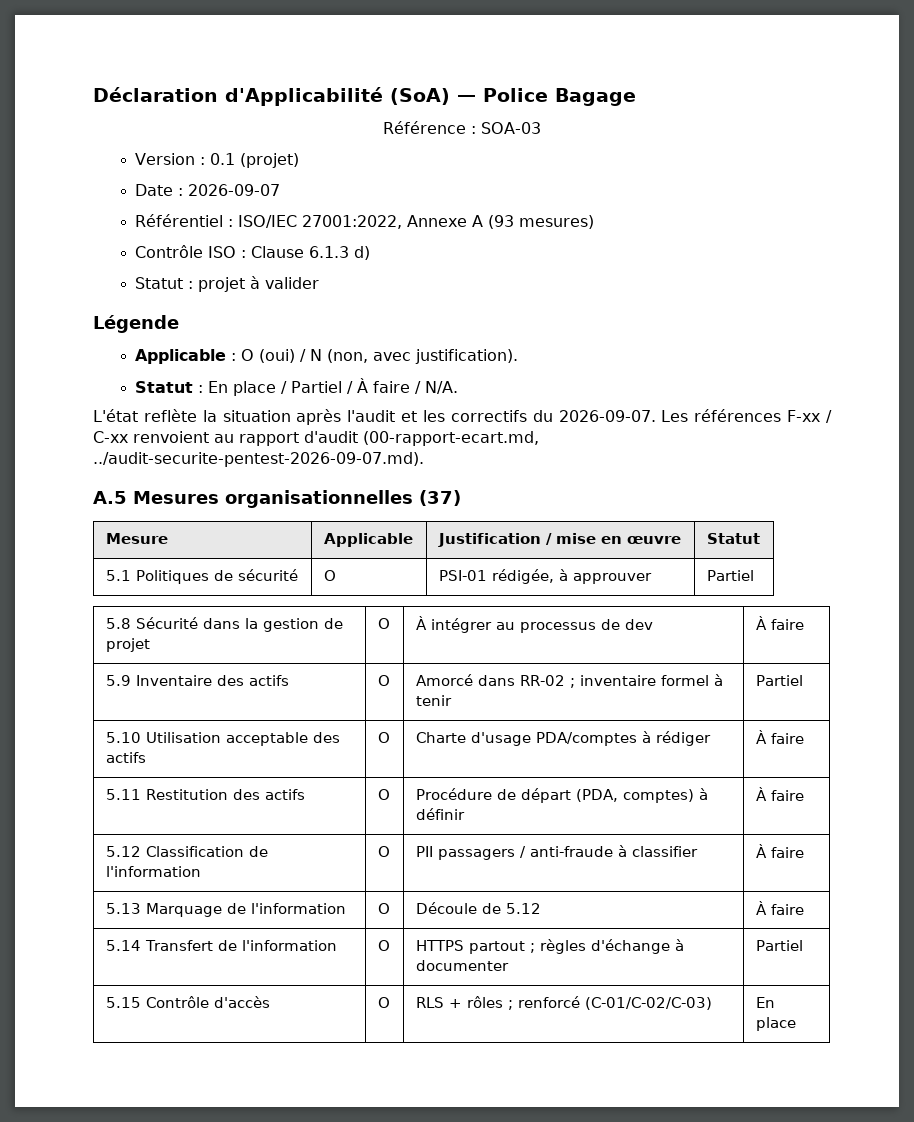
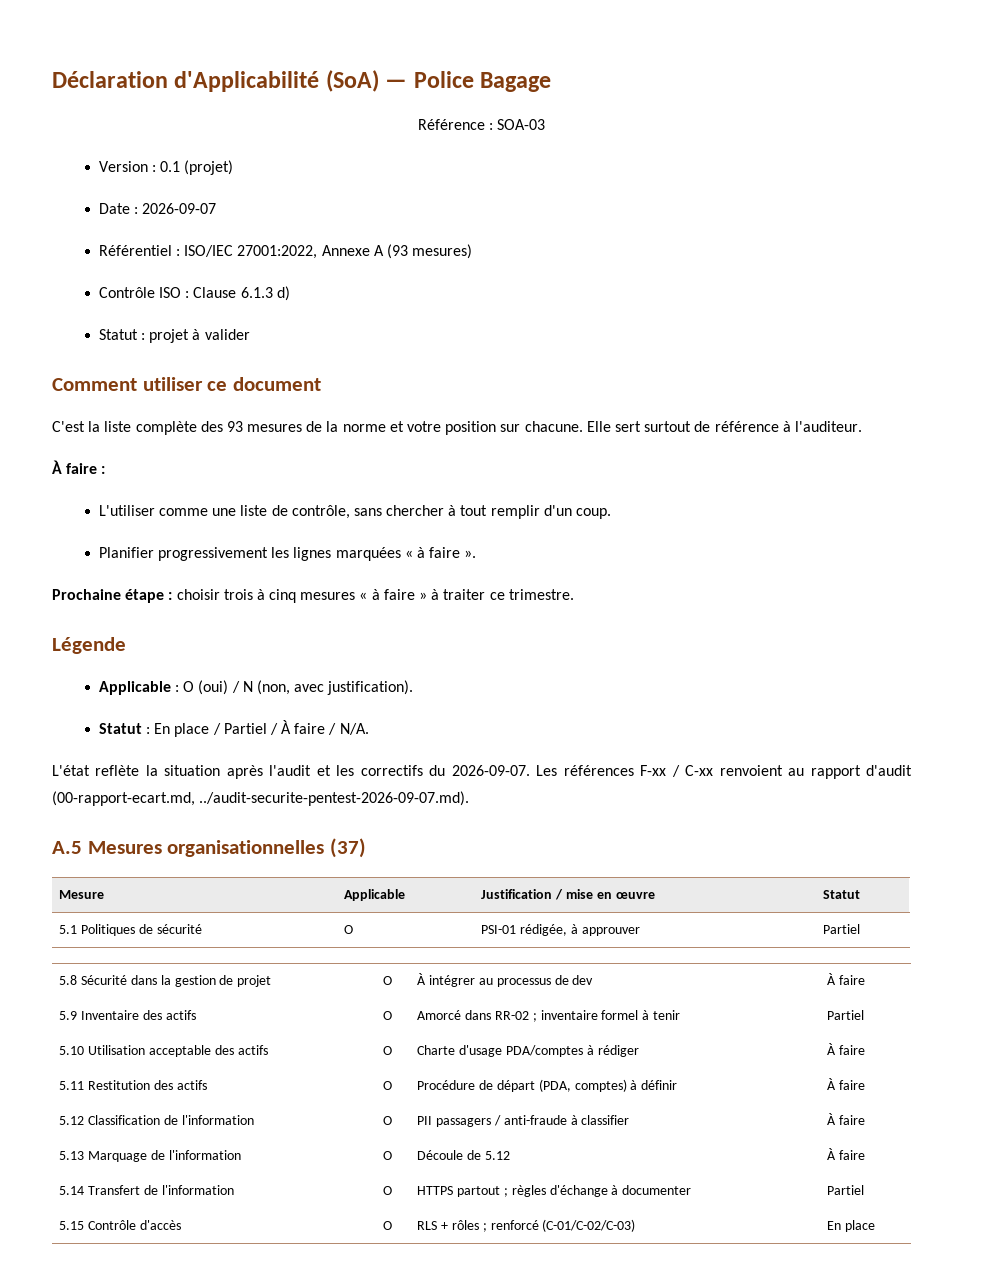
+ Comment utiliser ce document
+ C'est la liste complète des 93 mesures de la norme et votre position sur chacune. Elle sert surtout de référence à l'auditeur.
+ À faire :
+ L'utiliser comme une liste de contrôle, sans chercher à tout remplir d'un coup.
+ Planifier progressivement les lignes marquées « à faire ».
+ Prochaine étape : choisir trois à cinq mesures « à faire » à traiter ce trimestre.

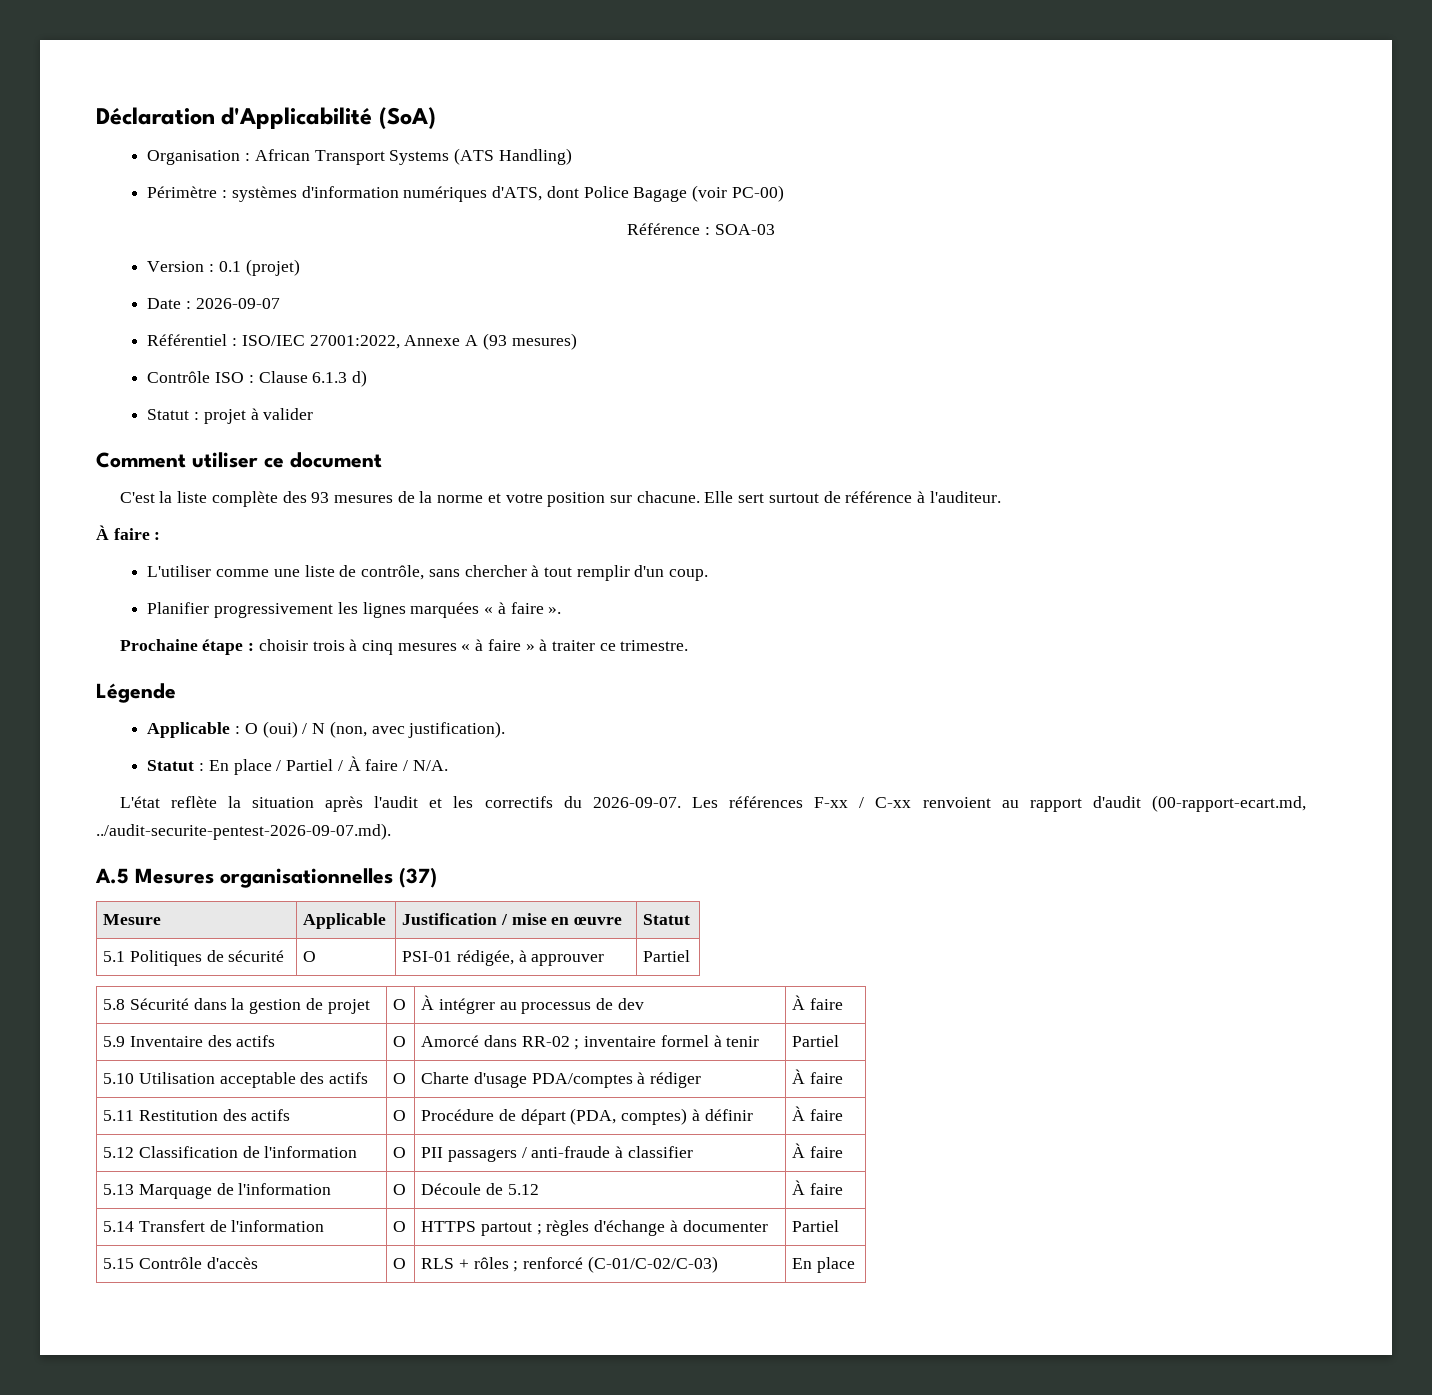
- Déclaration d'Applicabilité (SoA) — Police Bagage
+ Déclaration d'Applicabilité (SoA)
+ Organisation : African Transport Systems (ATS Handling)
+ Périmètre : systèmes d'information numériques d'ATS, dont Police Bagage (voir PC-00)

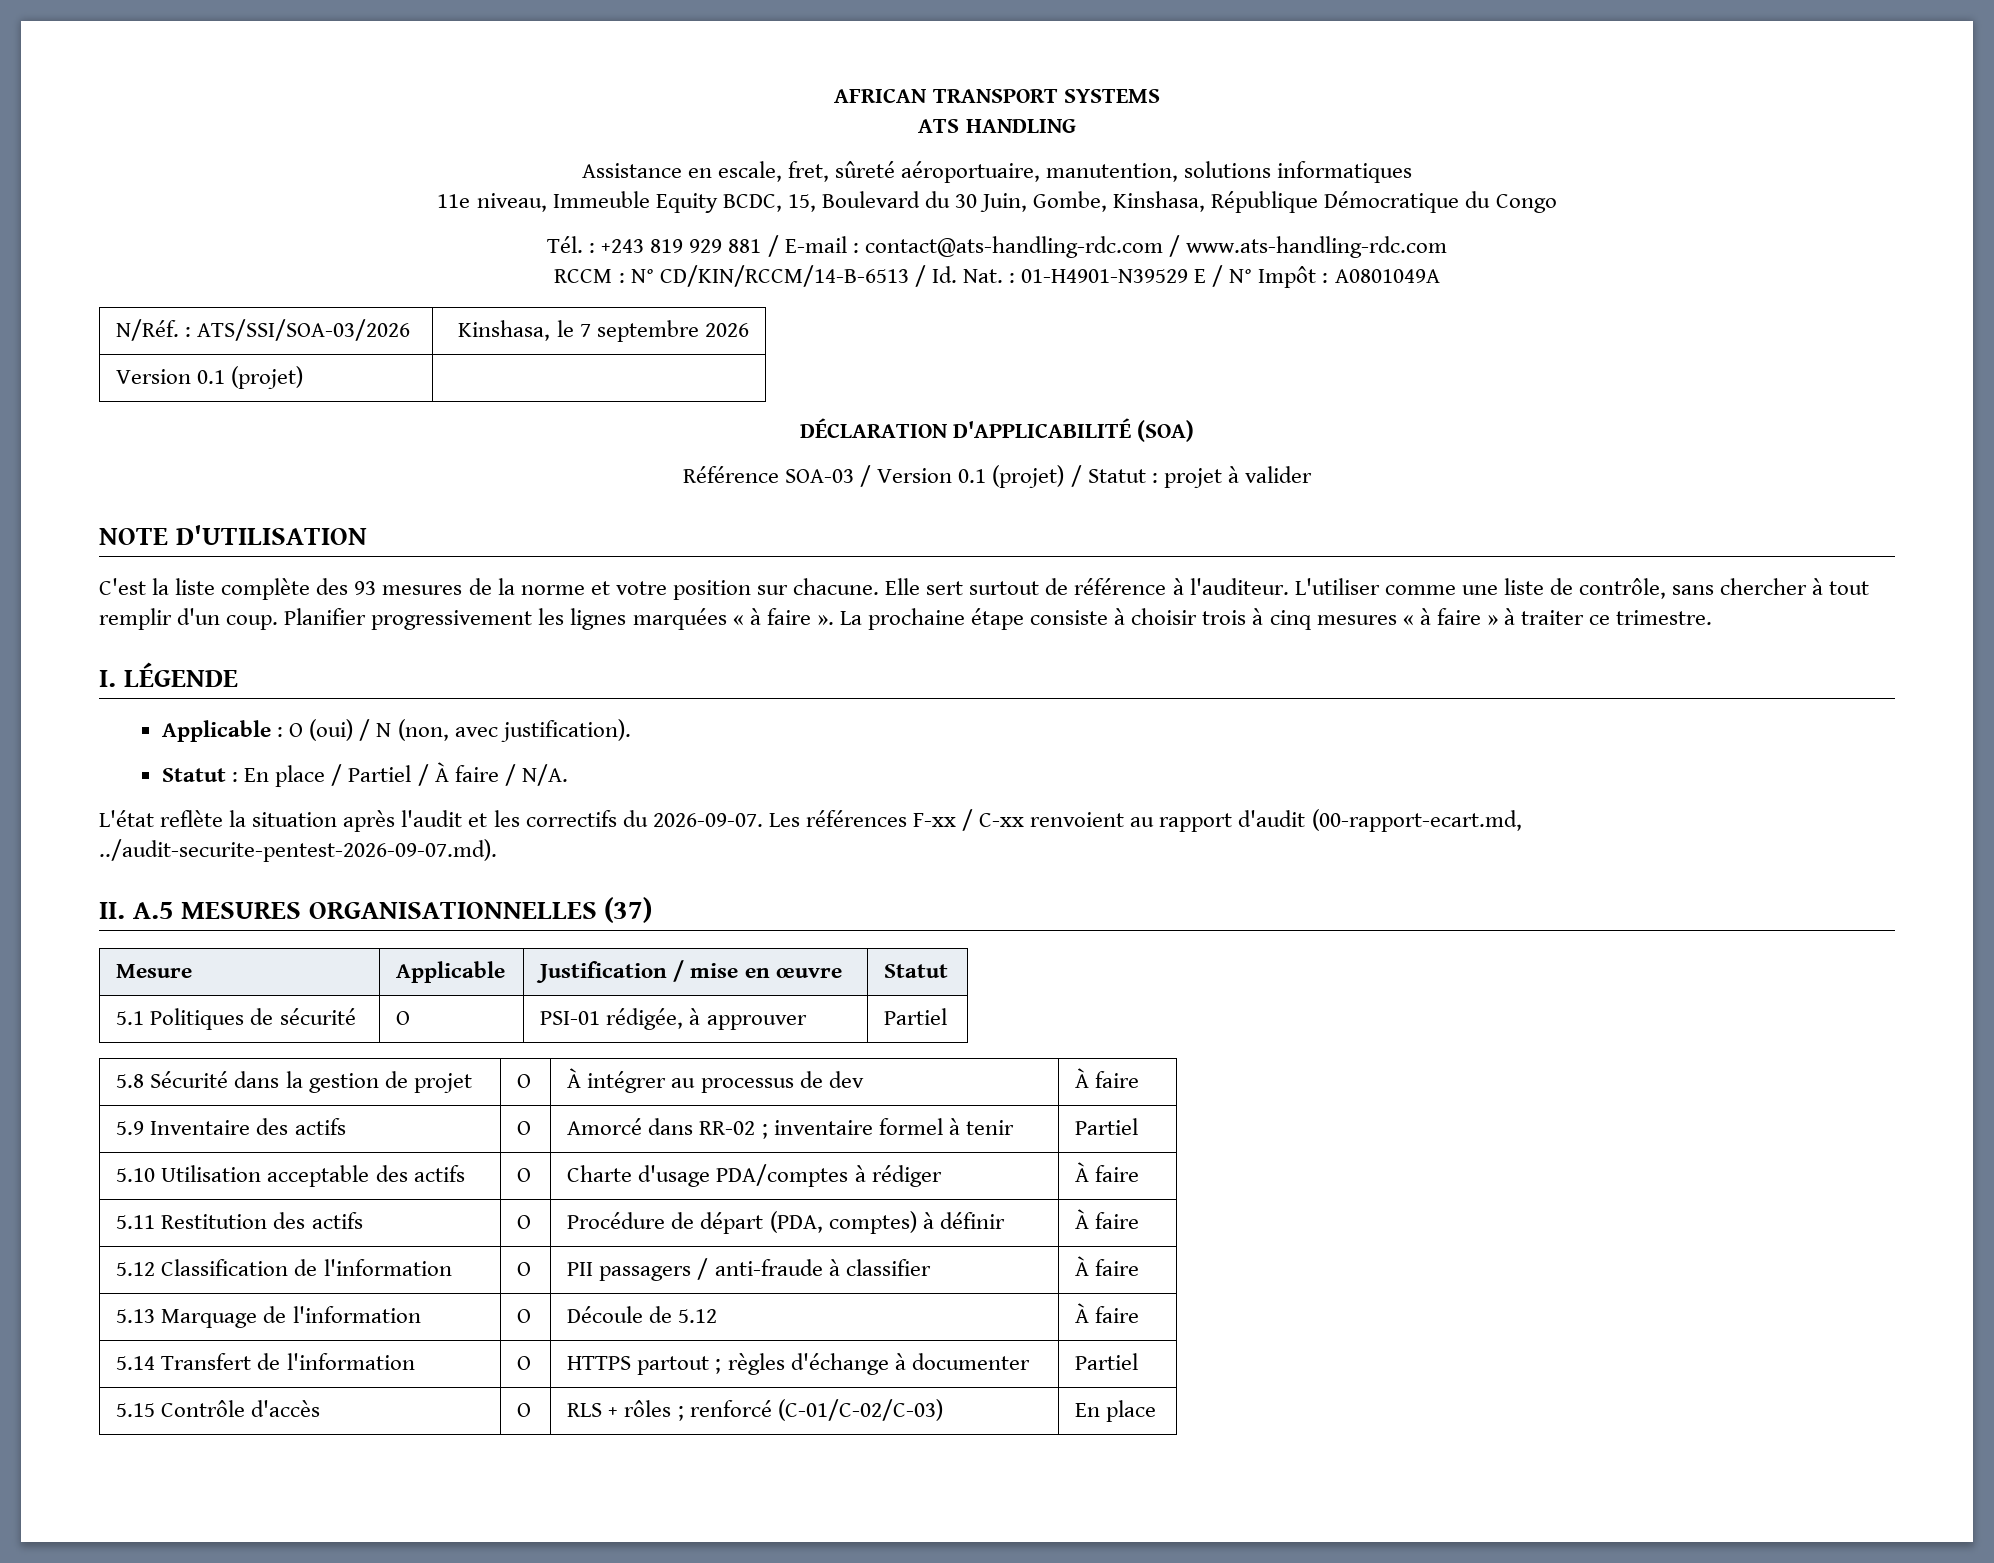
- Déclaration d'Applicabilité (SoA)
- Organisation : African Transport Systems (ATS Handling)
- Périmètre : systèmes d'information numériques d'ATS, dont Police Bagage (voir PC-00)
+ AFRICAN TRANSPORT SYSTEMS
+ ATS HANDLING
+ Assistance en escale, fret, sûreté aéroportuaire, manutention, solutions informatiques
+ 11e niveau, Immeuble Equity BCDC, 15, Boulevard du 30 Juin, Gombe, Kinshasa, République Démocratique du Congo
+ Tél. : +243 819 929 881 / E-mail : contact@ats-handling-rdc.com / www.ats-handling-rdc.com
+ RCCM : N° CD/KIN/RCCM/14-B-6513 / Id. Nat. : 01-H4901-N39529 E / N° Impôt : A0801049A
+ N/Réf. : ATS/SSI/SOA-03/2026 | Kinshasa, le 7 septembre 2026
+ Version 0.1 (projet) |
+ DÉCLARATION D'APPLICABILITÉ (SOA)
- Référence : SOA-03
- Version : 0.1 (projet)
- Date : 2026-09-07
- Référentiel : ISO/IEC 27001:2022, Annexe A (93 mesures)
- Contrôle ISO : Clause 6.1.3 d)
- Statut : projet à valider
+ Référence SOA-03 / Version 0.1 (projet) / Statut : projet à valider
- Comment utiliser ce document
+ NOTE D'UTILISATION
- Elle sert surtout de référence à l'auditeur.
- À faire :
- L'utiliser comme une liste de contrôle, sans chercher à tout remplir d'un coup.
- Planifier progressivement les lignes marquées « à faire ».
- Prochaine étape : choisir trois à cinq mesures « à faire » à traiter ce trimestre.
+ Elle sert surtout de référence à l'auditeur. L'utiliser comme une liste de contrôle, sans chercher à tout remplir d'un coup. Planifier progressivement les lignes marquées « à faire ». La prochaine étape consiste à choisir trois à cinq mesures « à faire » à traiter ce trimestre.
- Légende
+ I. LÉGENDE
- A.5 Mesures organisationnelles (37)
+ II. A.5 MESURES ORGANISATIONNELLES (37)

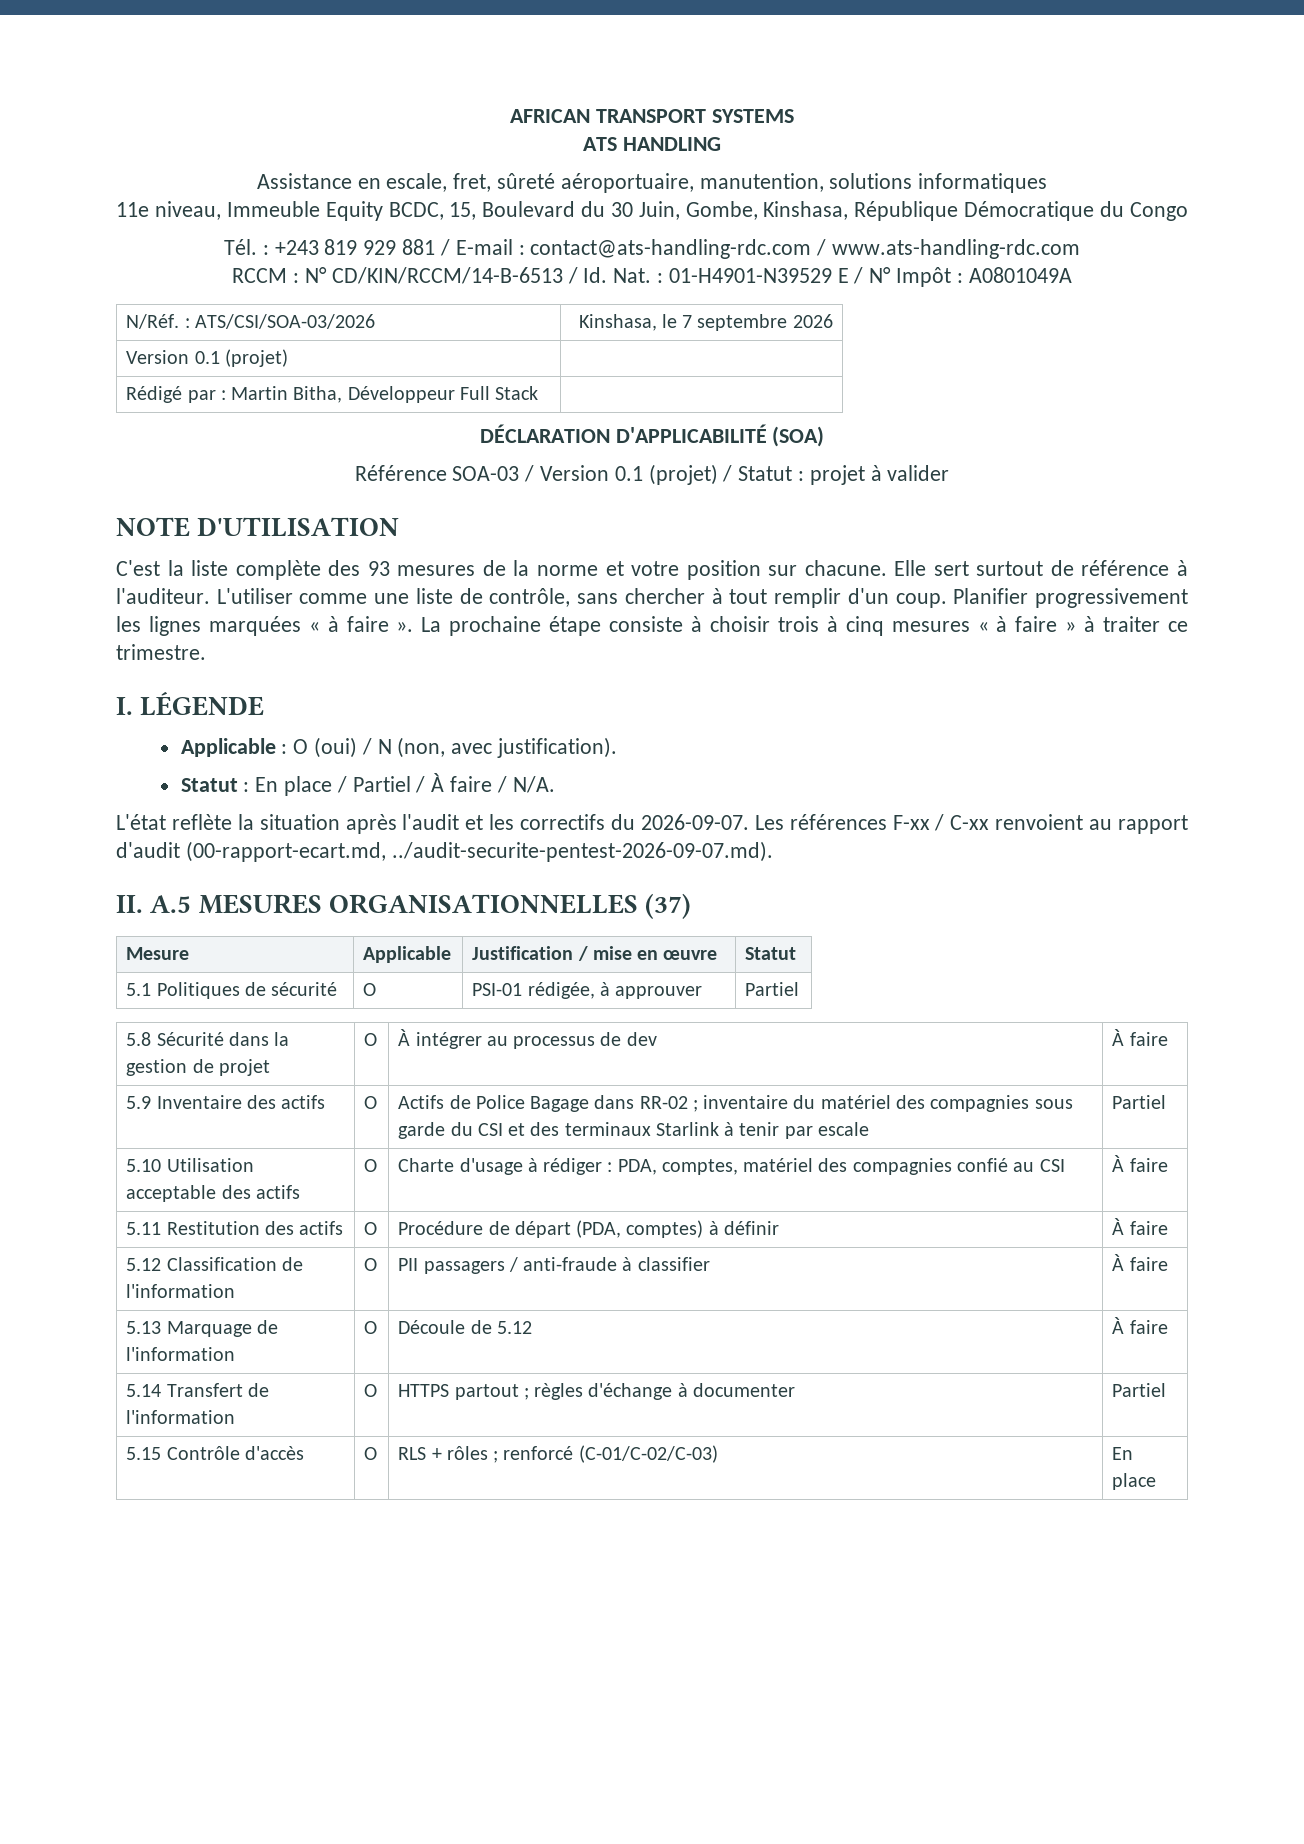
- N/Réf. : ATS/SSI/SOA-03/2026 | Kinshasa, le 7 septembre 2026
+ N/Réf. : ATS/CSI/SOA-03/2026 | Kinshasa, le 7 septembre 2026
+ Rédigé par : Martin Bitha, Développeur Full Stack |
- 5.9 Inventaire des actifs | O | Amorcé dans RR-02 ; inventaire formel à tenir | Partiel
+ 5.9 Inventaire des actifs | O | Actifs de Police Bagage dans RR-02 ; inventaire du matériel des compagnies sous garde du CSI et des terminaux Starlink à tenir par escale | Partiel
- 5.10 Utilisation acceptable des actifs | O | Charte d'usage PDA/comptes à rédiger | À faire
+ 5.10 Utilisation acceptable des actifs | O | Charte d'usage à rédiger : PDA, comptes, matériel des compagnies confié au CSI | À faire

